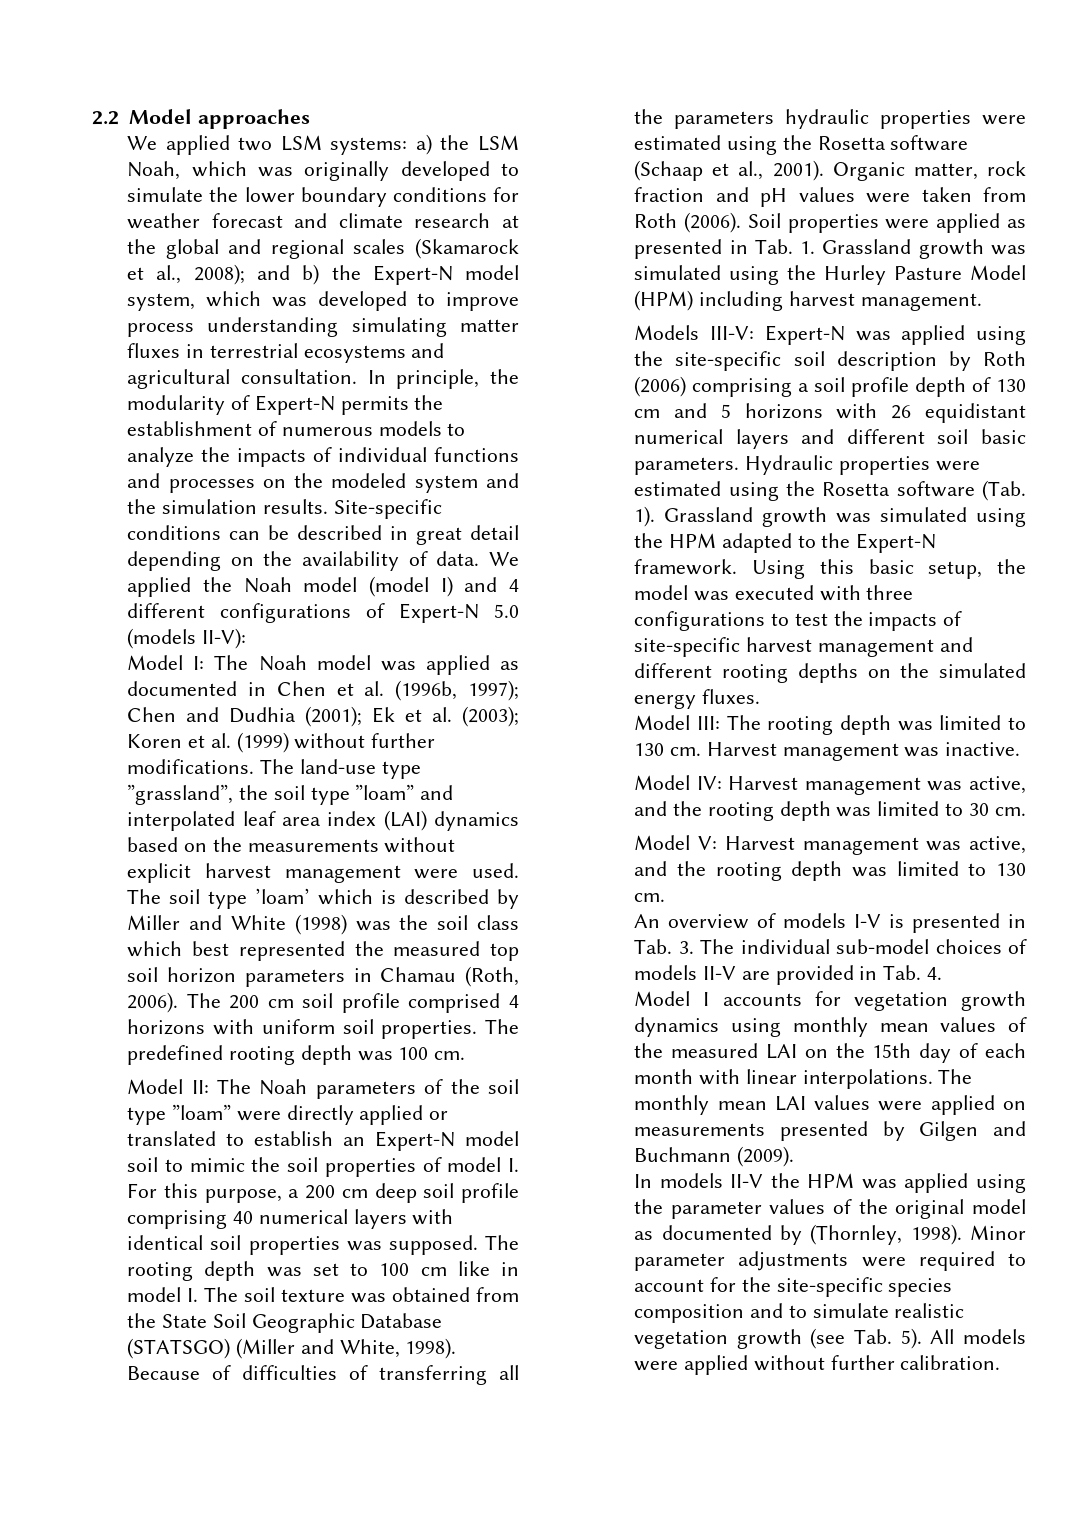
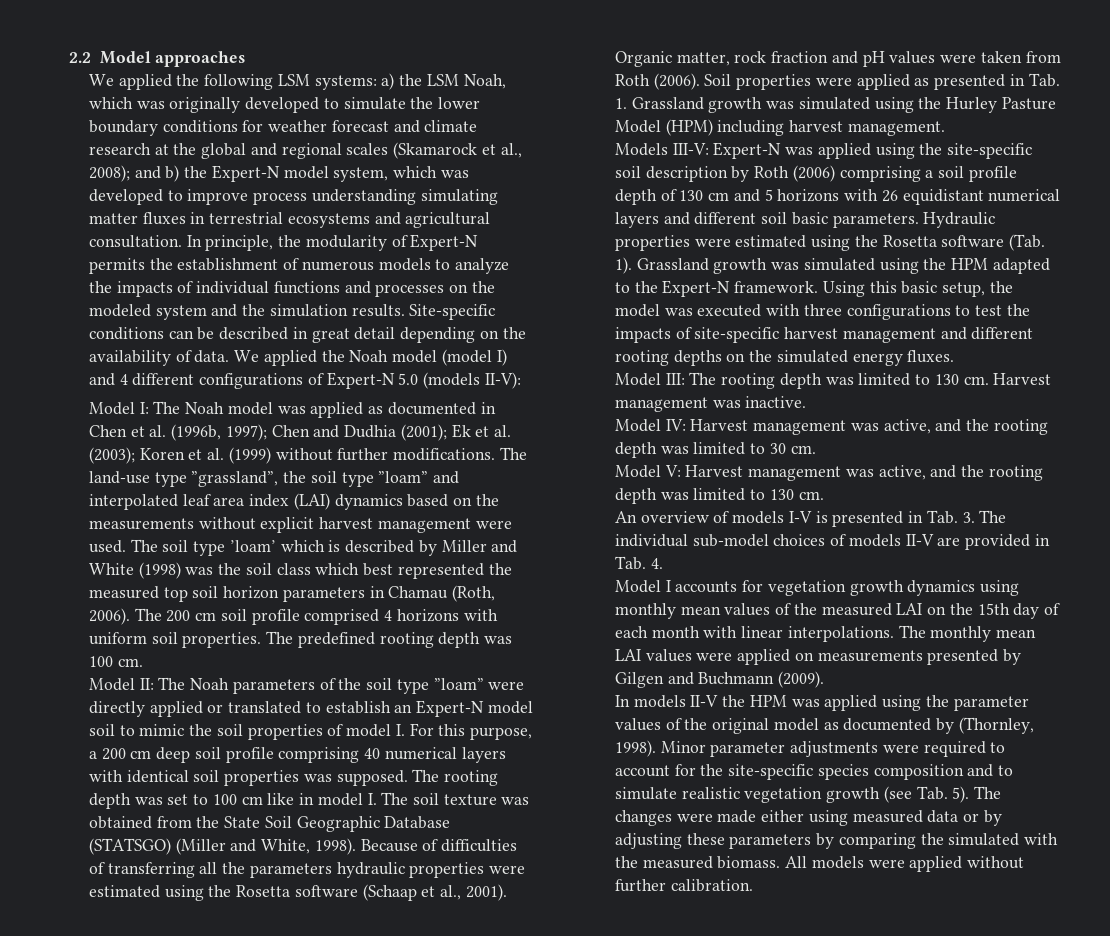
- We applied two LSM systems: a) the LSM Noah, which was originally developed to simulate the lower boundary conditions for weather forecast and climate research at the global and regional scales (Skamarock et al., 2008); and b) the Expert-N model system, which was developed to improve process understanding simulating matter fluxes in terrestrial ecosystems and agricultural consultation.
+ We applied the following LSM systems: a) the LSM Noah, which was originally developed to simulate the lower boundary conditions for weather forecast and climate research at the global and regional scales (Skamarock et al., 2008); and b) the Expert-N model system, which was developed to improve process understanding simulating matter fluxes in terrestrial ecosystems and agricultural consultation.
+ The changes were made either using measured data or by adjusting these parameters by comparing the simulated with the measured biomass.

